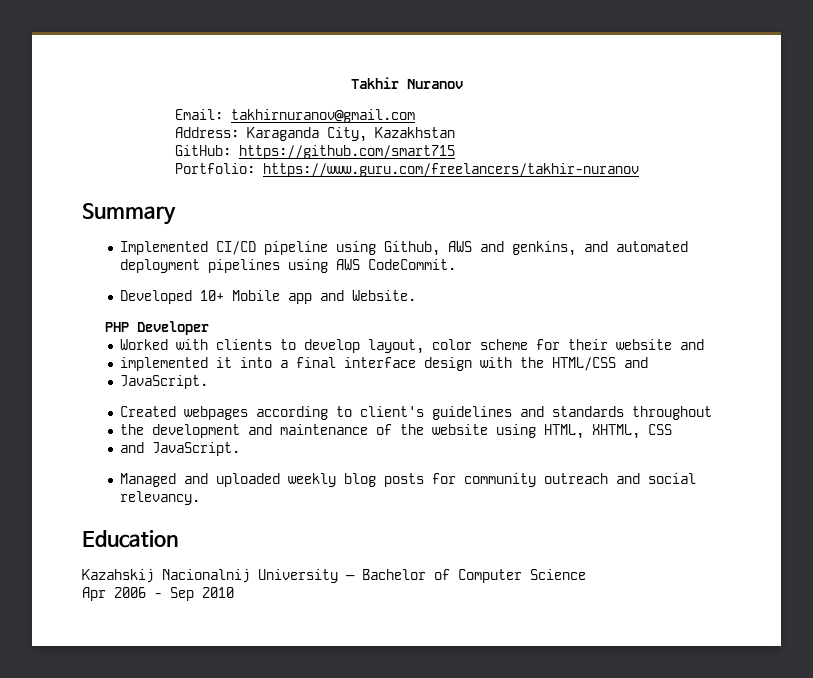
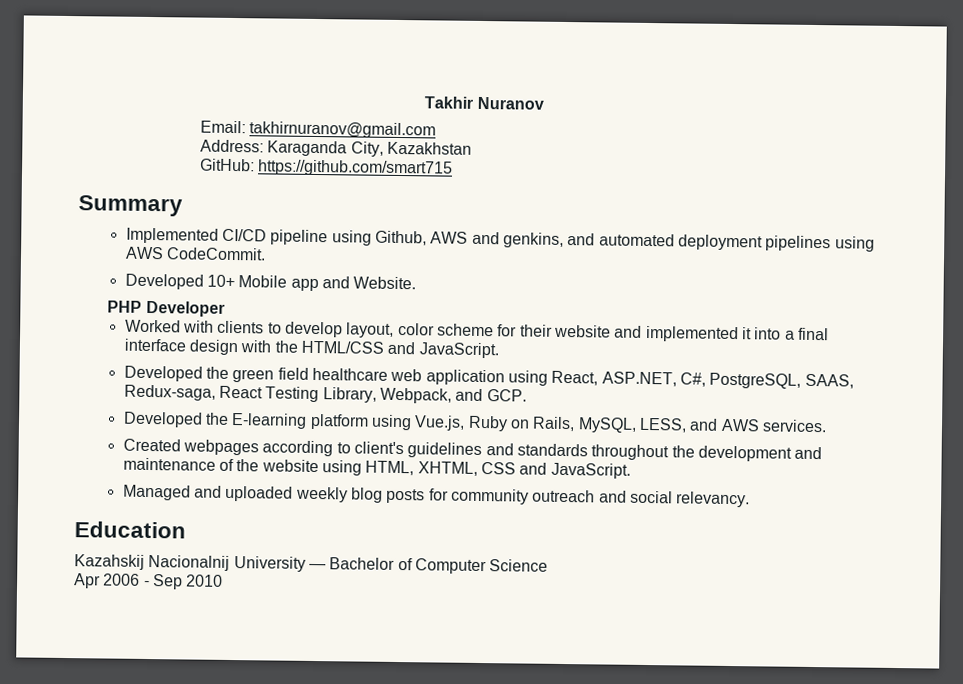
- Portfolio: https://www.guru.com/freelancers/takhir-nuranov
- Worked with clients to develop layout, color scheme for their website and
- implemented it into a final interface design with the HTML/CSS and
- JavaScript.
+ Worked with clients to develop layout, color scheme for their website and implemented it into a final interface design with the HTML/CSS and JavaScript.
+ Developed the green field healthcare web application using React, ASP.NET, C#, PostgreSQL, SAAS, Redux-saga, React Testing Library, Webpack, and GCP.
+ Developed the E-learning platform using Vue.js, Ruby on Rails, MySQL, LESS, and AWS services.
- Created webpages according to client's guidelines and standards throughout
- the development and maintenance of the website using HTML, XHTML, CSS
- and JavaScript.
+ Created webpages according to client's guidelines and standards throughout the development and maintenance of the website using HTML, XHTML, CSS and JavaScript.

